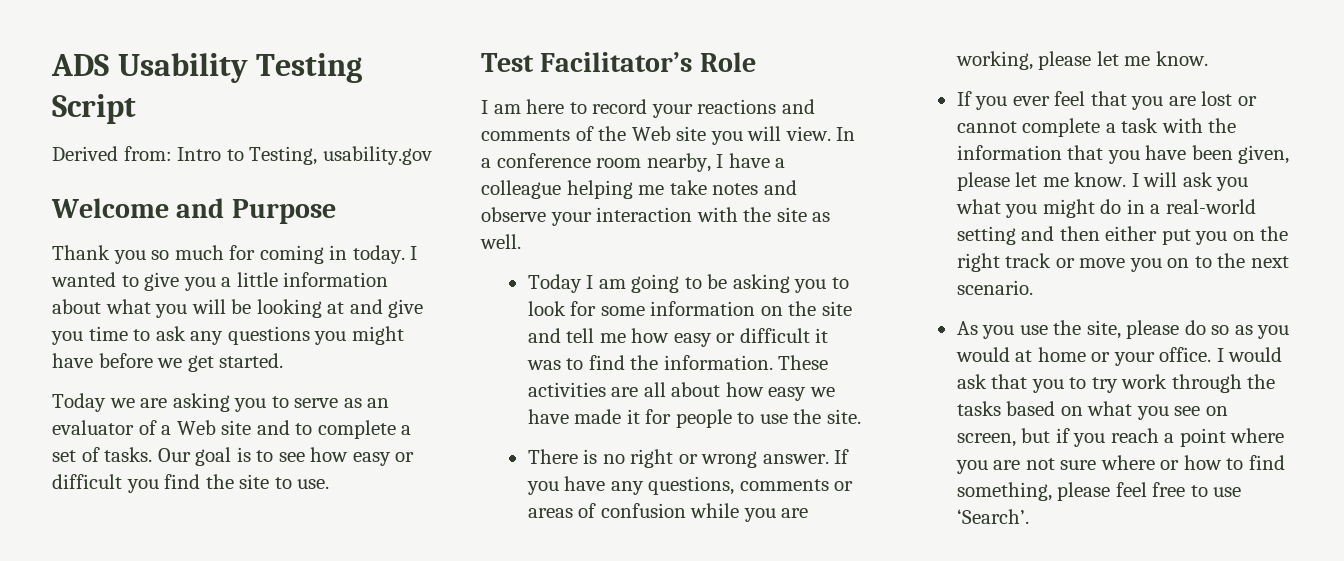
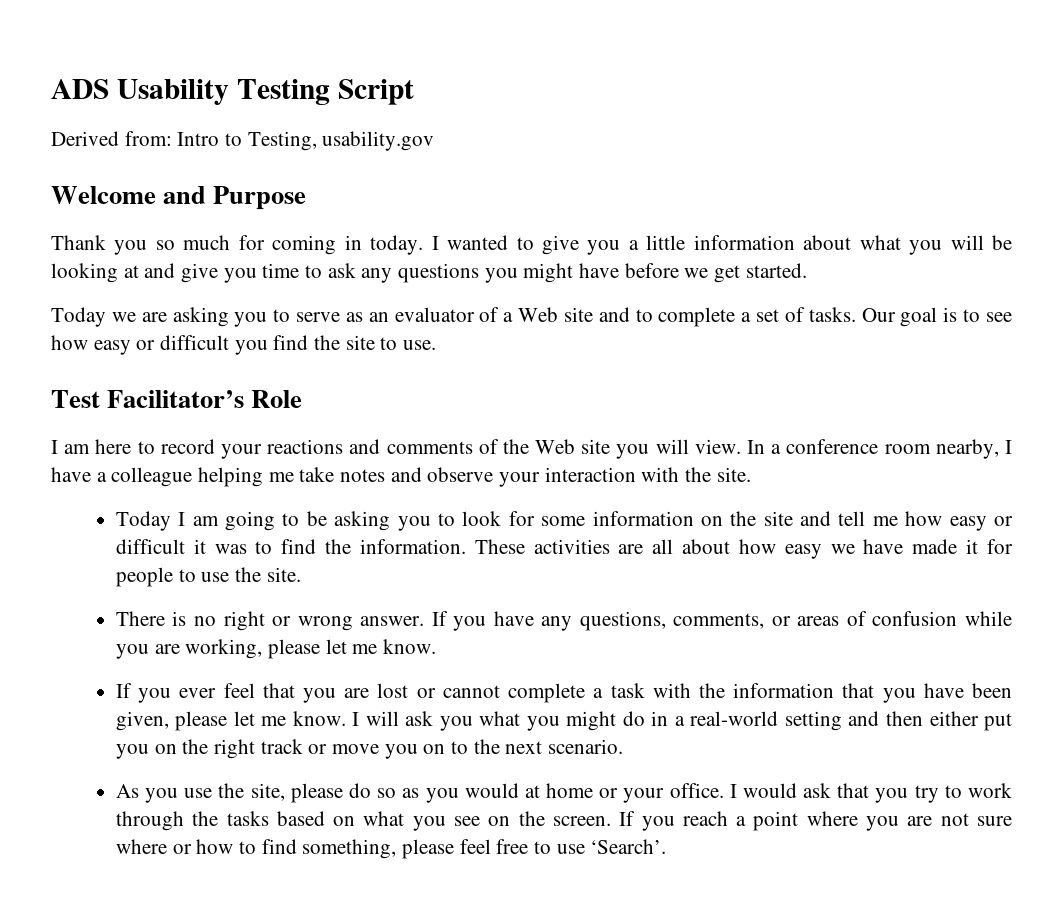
- In a conference room nearby, I have a colleague helping me take notes and observe your interaction with the site as well.
+ In a conference room nearby, I have a colleague helping me take notes and observe your interaction with the site.
- If you have any questions, comments or areas of confusion while you are working, please let me know.
+ If you have any questions, comments, or areas of confusion while you are working, please let me know.
- I would ask that you to try work through the tasks based on what you see on screen, but if you reach a point where you are not sure where or how to find something, please feel free to use ‘Search’.
+ I would ask that you try to work through the tasks based on what you see on the screen. If you reach a point where you are not sure where or how to find something, please feel free to use ‘Search’.

